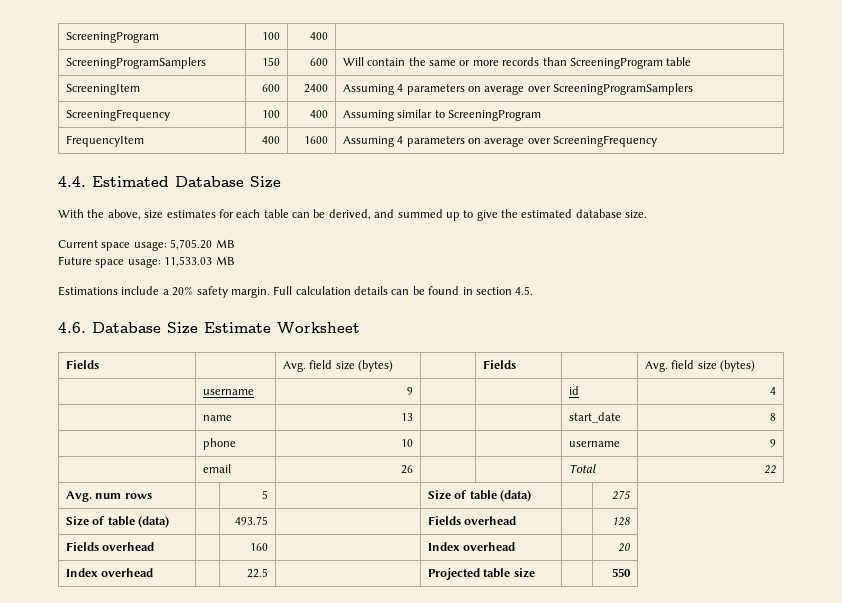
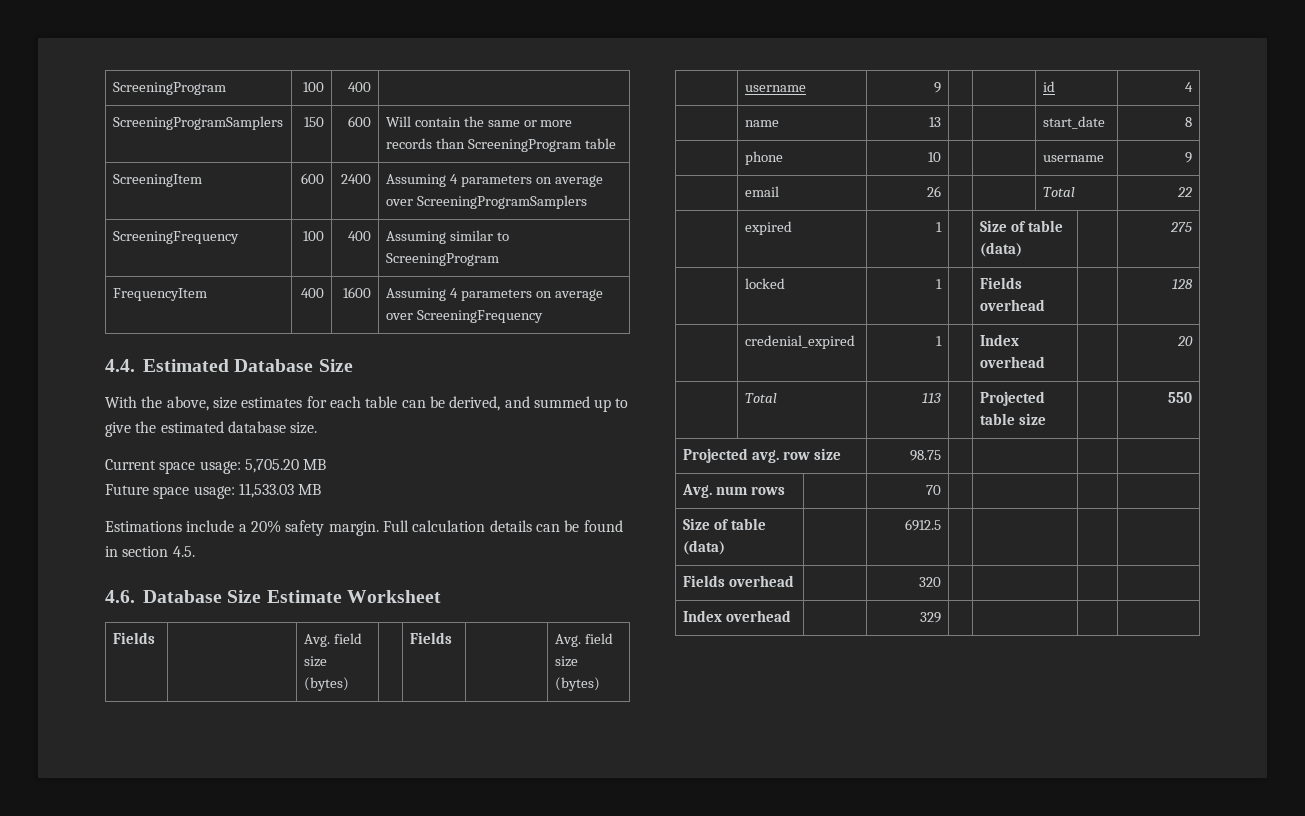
- Avg. num rows | | 5 | | Size of table (data) | | 275
+ | expired | 1 | | Size of table (data) | | 275
- Size of table (data) | | 493.75 | | Fields overhead | | 128
+ | locked | 1 | | Fields overhead | | 128
- Fields overhead | | 160 | | Index overhead | | 20
+ | credenial_expired | 1 | | Index overhead | | 20
- Index overhead | | 22.5 | | Projected table size | | 550
+ | Total | 113 | | Projected table size | | 550
+ Projected avg. row size | 98.75 | | | |
+ Avg. num rows | | 70 | | | |
+ Size of table (data) | | 6912.5 | | | |
+ Fields overhead | | 320 | | | |
+ Index overhead | | 329 | | | |

